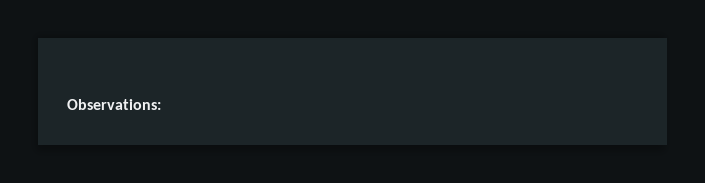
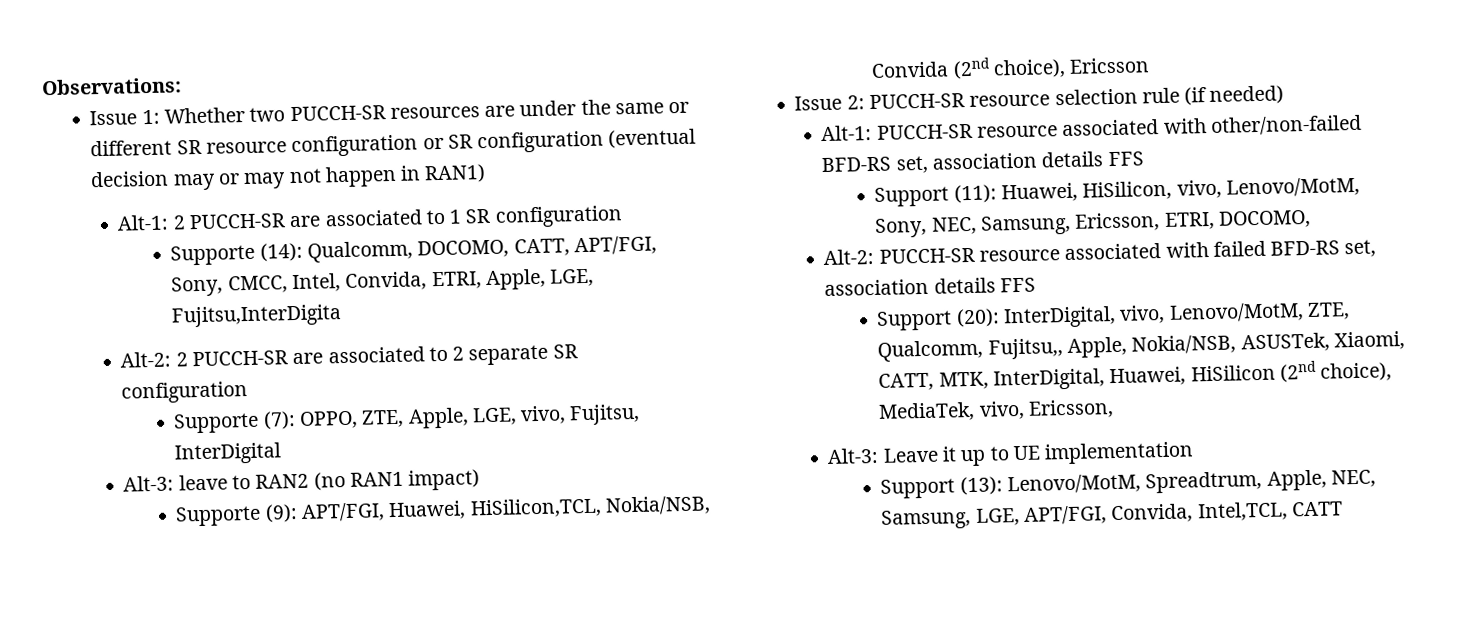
+ Issue 1: Whether two PUCCH-SR resources are under the same or different SR resource configuration or SR configuration (eventual decision may or may not happen in RAN1)
+ Alt-1: 2 PUCCH-SR are associated to 1 SR configuration
+ Supporte (14): Qualcomm, DOCOMO, CATT, APT/FGI, Sony, CMCC, Intel, Convida, ETRI, Apple, LGE, Fujitsu,InterDigita
+ Alt-2: 2 PUCCH-SR are associated to 2 separate SR configuration
+ Supporte (7): OPPO, ZTE, Apple, LGE, vivo, Fujitsu, InterDigital
+ Alt-3: leave to RAN2 (no RAN1 impact)
+ Supporte (9): APT/FGI, Huawei, HiSilicon,TCL, Nokia/NSB, Convida (2nd choice), Ericsson
+ Issue 2: PUCCH-SR resource selection rule (if needed)
+ Alt-1: PUCCH-SR resource associated with other/non-failed BFD-RS set, association details FFS
+ Support (11): Huawei, HiSilicon, vivo, Lenovo/MotM, Sony, NEC, Samsung, Ericsson, ETRI, DOCOMO,
+ Alt-2: PUCCH-SR resource associated with failed BFD-RS set, association details FFS
+ Support (20): InterDigital, vivo, Lenovo/MotM, ZTE, Qualcomm, Fujitsu,, Apple, Nokia/NSB, ASUSTek, Xiaomi, CATT, MTK, InterDigital, Huawei, HiSilicon (2nd choice), MediaTek, vivo, Ericsson,
+ Alt-3: Leave it up to UE implementation
+ Support (13): Lenovo/MotM, Spreadtrum, Apple, NEC, Samsung, LGE, APT/FGI, Convida, Intel,TCL, CATT

